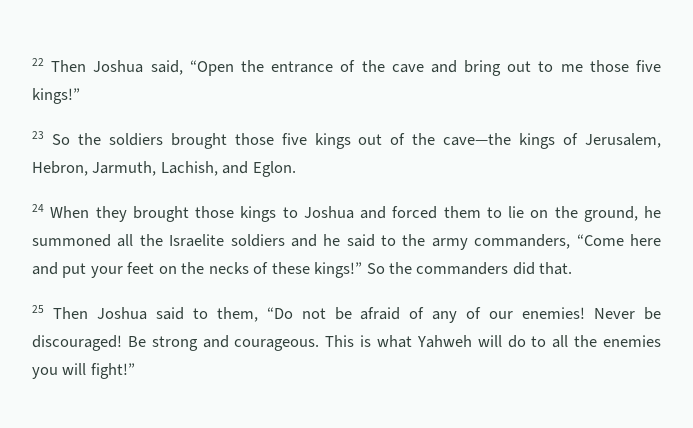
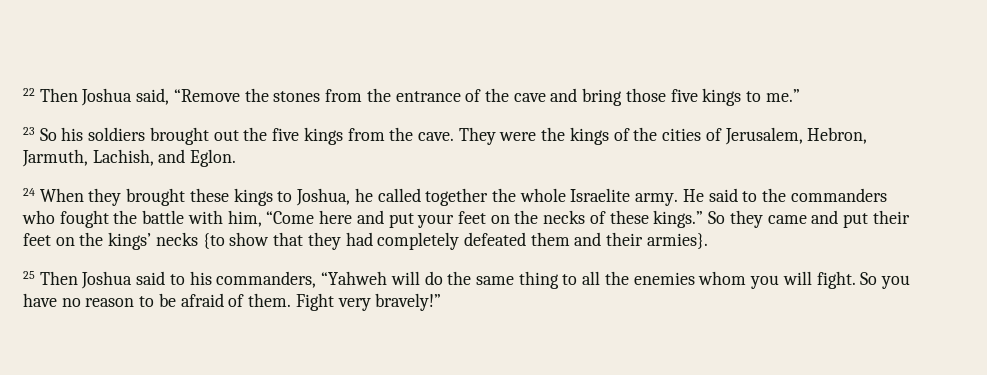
- 22 Then Joshua said, “Open the entrance of the cave and bring out to me those five kings!”
+ 22 Then Joshua said, “Remove the stones from the entrance of the cave and bring those five kings to me.”
- 23 So the soldiers brought those five kings out of the cave—the kings of Jerusalem, Hebron, Jarmuth, Lachish, and Eglon.
+ 23 So his soldiers brought out the five kings from the cave. They were the kings of the cities of Jerusalem, Hebron, Jarmuth, Lachish, and Eglon.
- 24 When they brought those kings to Joshua and forced them to lie on the ground, he summoned all the Israelite soldiers and he said to the army commanders, “Come here and put your feet on the necks of these kings!” So the commanders did that.
+ 24 When they brought these kings to Joshua, he called together the whole Israelite army. He said to the commanders who fought the battle with him, “Come here and put your feet on the necks of these kings.” So they came and put their feet on the kings’ necks {to show that they had completely defeated them and their armies}.
- 25 Then Joshua said to them, “Do not be afraid of any of our enemies! Never be discouraged! Be strong and courageous. This is what Yahweh will do to all the enemies you will fight!”
+ 25 Then Joshua said to his commanders, “Yahweh will do the same thing to all the enemies whom you will fight. So you have no reason to be afraid of them. Fight very bravely!”

